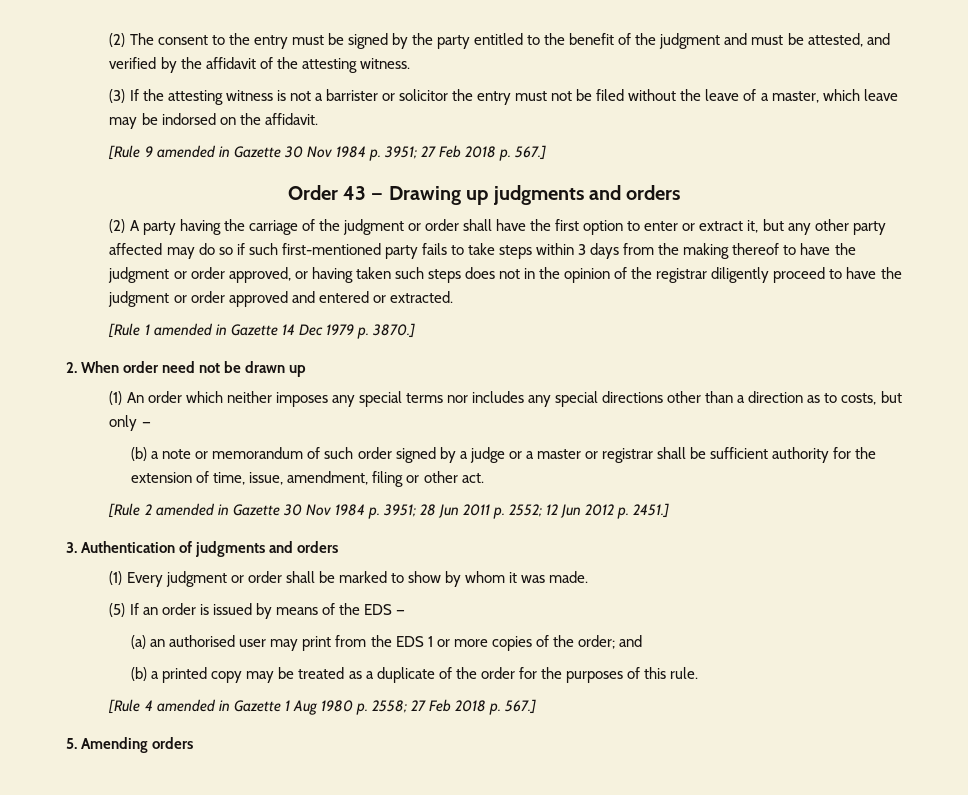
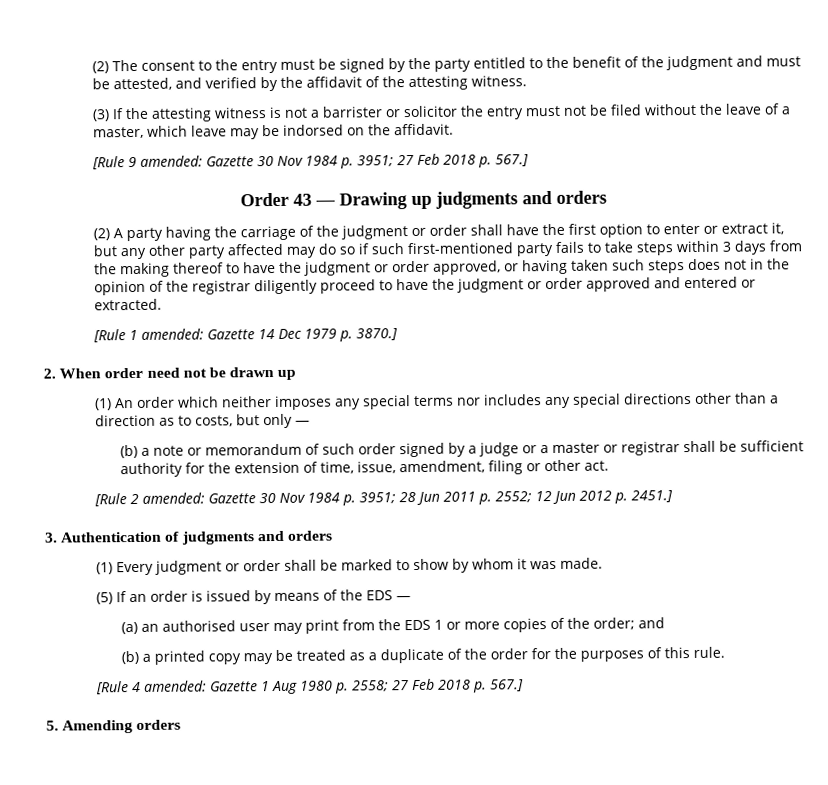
- [Rule 9 amended in Gazette 30 Nov 1984 p. 3951; 27 Feb 2018 p. 567.]
+ [Rule 9 amended: Gazette 30 Nov 1984 p. 3951; 27 Feb 2018 p. 567.]
- [Rule 1 amended in Gazette 14 Dec 1979 p. 3870.]
+ [Rule 1 amended: Gazette 14 Dec 1979 p. 3870.]
- [Rule 2 amended in Gazette 30 Nov 1984 p. 3951; 28 Jun 2011 p. 2552; 12 Jun 2012 p. 2451.]
+ [Rule 2 amended: Gazette 30 Nov 1984 p. 3951; 28 Jun 2011 p. 2552; 12 Jun 2012 p. 2451.]
- [Rule 4 amended in Gazette 1 Aug 1980 p. 2558; 27 Feb 2018 p. 567.]
+ [Rule 4 amended: Gazette 1 Aug 1980 p. 2558; 27 Feb 2018 p. 567.]

